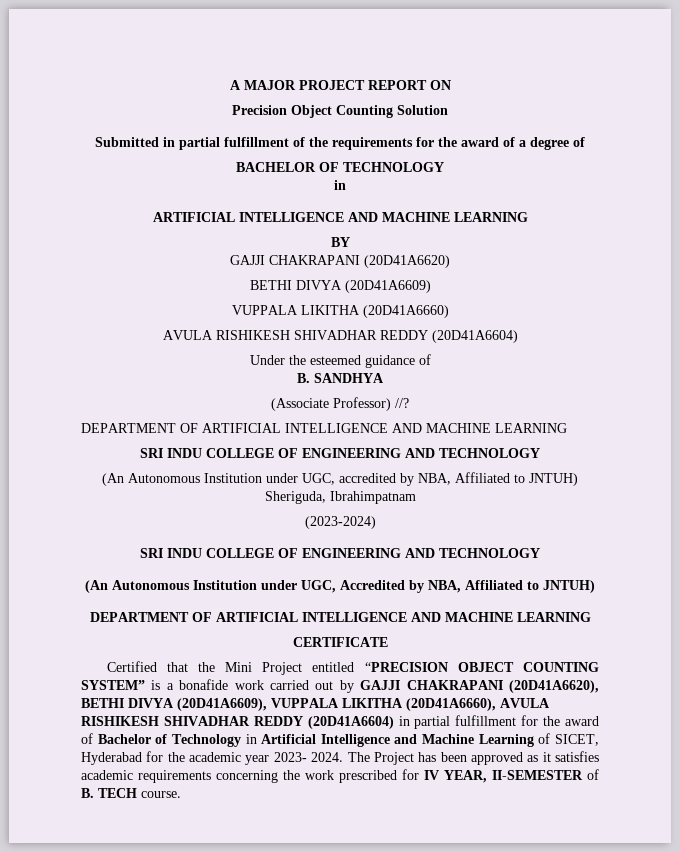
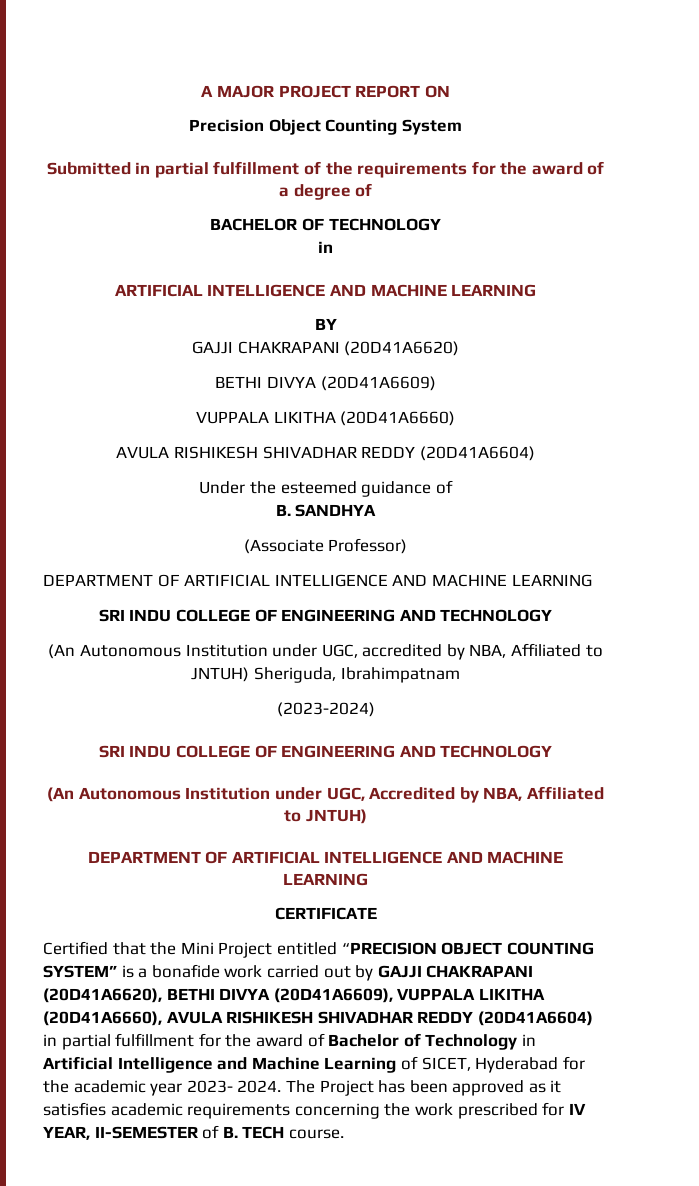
- Precision Object Counting Solution
+ Precision Object Counting System
- (Associate Professor) //?
+ (Associate Professor)

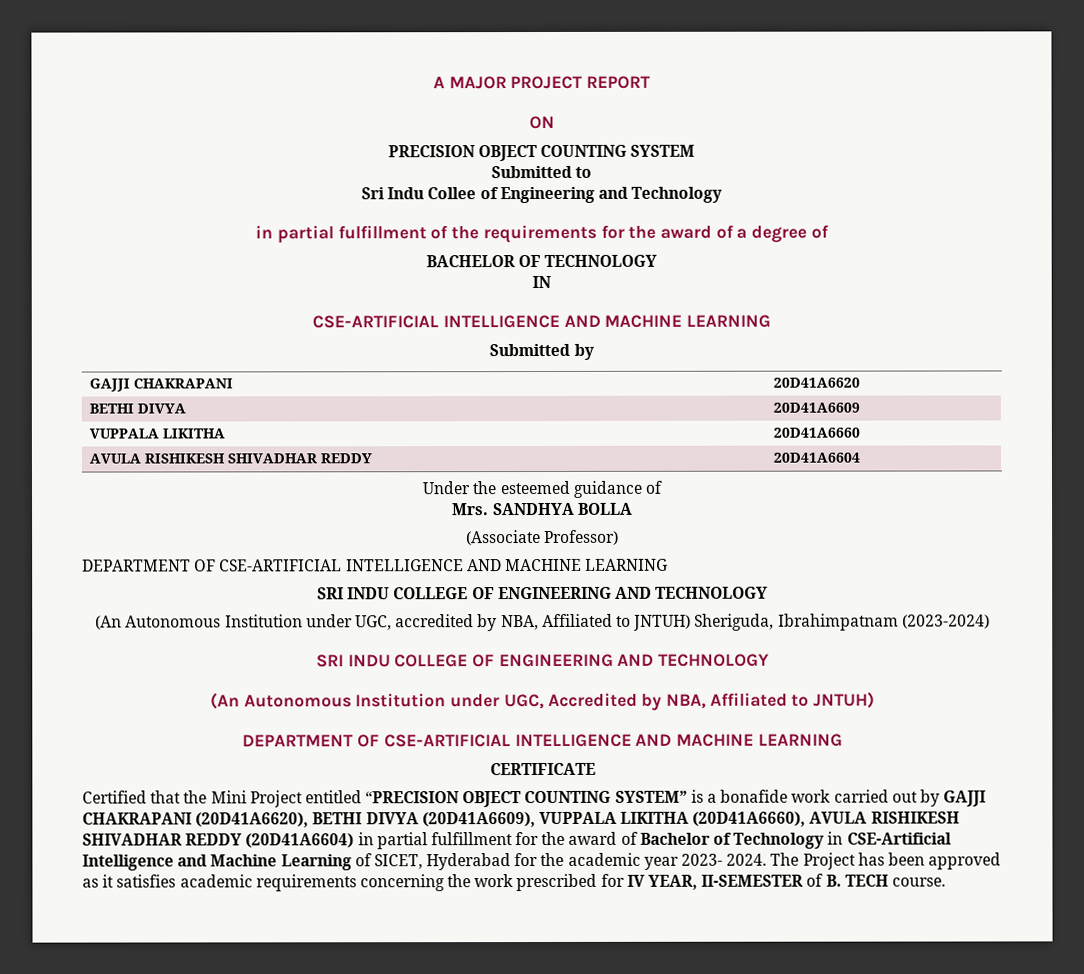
- A MAJOR PROJECT REPORT ON
+ A MAJOR PROJECT REPORT
+ ON
- Precision Object Counting System
- Submitted in partial fulfillment of the requirements for the award of a degree of
+ PRECISION OBJECT COUNTING SYSTEM
+ Submitted to
+ Sri Indu Collee of Engineering and Technology
+ in partial fulfillment of the requirements for the award of a degree of
  BACHELOR OF TECHNOLOGY
- in
- ARTIFICIAL INTELLIGENCE AND MACHINE LEARNING
- BY
- GAJJI CHAKRAPANI (20D41A6620)
- BETHI DIVYA (20D41A6609)
- VUPPALA LIKITHA (20D41A6660)
- AVULA RISHIKESH SHIVADHAR REDDY (20D41A6604)
+ IN
+ CSE-ARTIFICIAL INTELLIGENCE AND MACHINE LEARNING
+ Submitted by
+ GAJJI CHAKRAPANI | 20D41A6620
+ BETHI DIVYA | 20D41A6609
+ VUPPALA LIKITHA | 20D41A6660
+ AVULA RISHIKESH SHIVADHAR REDDY | 20D41A6604
- B. SANDHYA
+ Mrs. SANDHYA BOLLA
  (Associate Professor)
- DEPARTMENT OF ARTIFICIAL INTELLIGENCE AND MACHINE LEARNING
+ DEPARTMENT OF CSE-ARTIFICIAL INTELLIGENCE AND MACHINE LEARNING
- (An Autonomous Institution under UGC, accredited by NBA, Affiliated to JNTUH) Sheriguda, Ibrahimpatnam
- (2023-2024)
+ (An Autonomous Institution under UGC, accredited by NBA, Affiliated to JNTUH) Sheriguda, Ibrahimpatnam (2023-2024)
  (An Autonomous Institution under UGC, Accredited by NBA, Affiliated to JNTUH)
- DEPARTMENT OF ARTIFICIAL INTELLIGENCE AND MACHINE LEARNING
+ DEPARTMENT OF CSE-ARTIFICIAL INTELLIGENCE AND MACHINE LEARNING
- Certified that the Mini Project entitled “PRECISION OBJECT COUNTING SYSTEM” is a bonafide work carried out by GAJJI CHAKRAPANI (20D41A6620), BETHI DIVYA (20D41A6609), VUPPALA LIKITHA (20D41A6660), AVULA RISHIKESH SHIVADHAR REDDY (20D41A6604) in partial fulfillment for the award of Bachelor of Technology in Artificial Intelligence and Machine Learning of SICET, Hyderabad for the academic year 2023- 2024.
+ Certified that the Mini Project entitled “PRECISION OBJECT COUNTING SYSTEM” is a bonafide work carried out by GAJJI CHAKRAPANI (20D41A6620), BETHI DIVYA (20D41A6609), VUPPALA LIKITHA (20D41A6660), AVULA RISHIKESH SHIVADHAR REDDY (20D41A6604) in partial fulfillment for the award of Bachelor of Technology in CSE-Artificial Intelligence and Machine Learning of SICET, Hyderabad for the academic year 2023- 2024.

